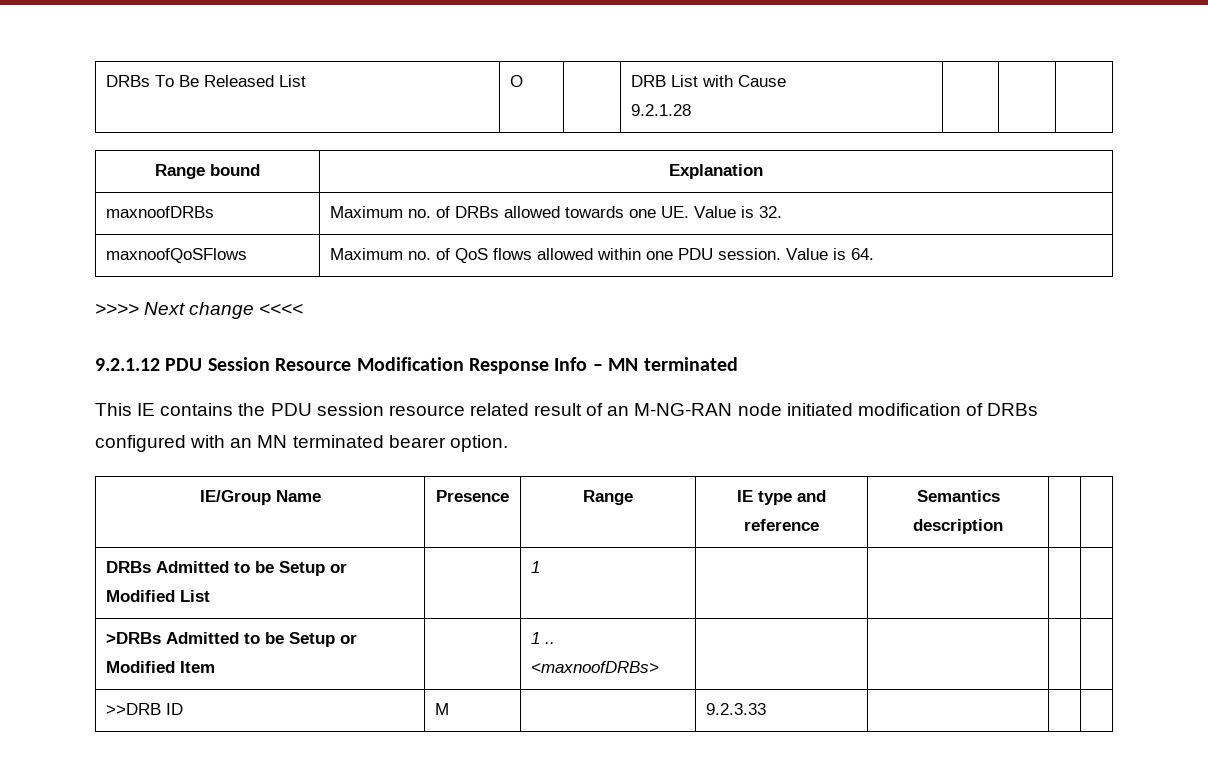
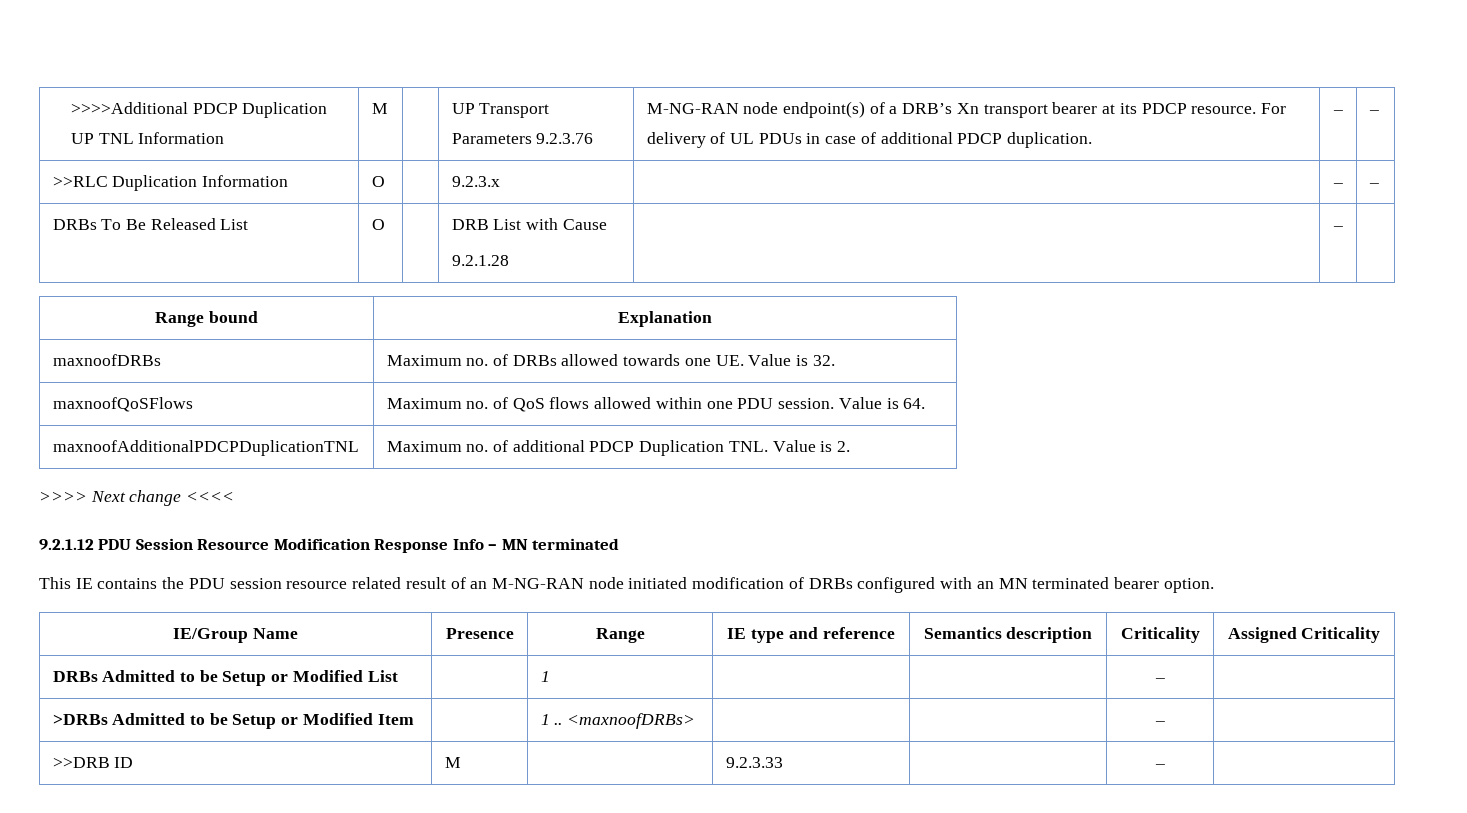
+ >>>>Additional PDCP Duplication UP TNL Information | M | | UP Transport Parameters 9.2.3.76 | M-NG-RAN node endpoint(s) of a DRB’s Xn transport bearer at its PDCP resource. For delivery of UL PDUs in case of additional PDCP duplication. | – | –
+ >>RLC Duplication Information | O | | 9.2.3.x | | – | –
  DRBs To Be Released List | O | | DRB List with Cause
- 9.2.1.28 | | |
+ 9.2.1.28 | | – |
+ maxnoofAdditionalPDCPDuplicationTNL | Maximum no. of additional PDCP Duplication TNL. Value is 2.
- IE/Group Name | Presence | Range | IE type and reference | Semantics description | |
+ IE/Group Name | Presence | Range | IE type and reference | Semantics description | Criticality | Assigned Criticality
- DRBs Admitted to be Setup or Modified List | | 1 | | | |
+ DRBs Admitted to be Setup or Modified List | | 1 | | | – |
- >DRBs Admitted to be Setup or Modified Item | | 1 .. <maxnoofDRBs> | | | |
+ >DRBs Admitted to be Setup or Modified Item | | 1 .. <maxnoofDRBs> | | | – |
- >>DRB ID | M | | 9.2.3.33 | | |
+ >>DRB ID | M | | 9.2.3.33 | | – |

